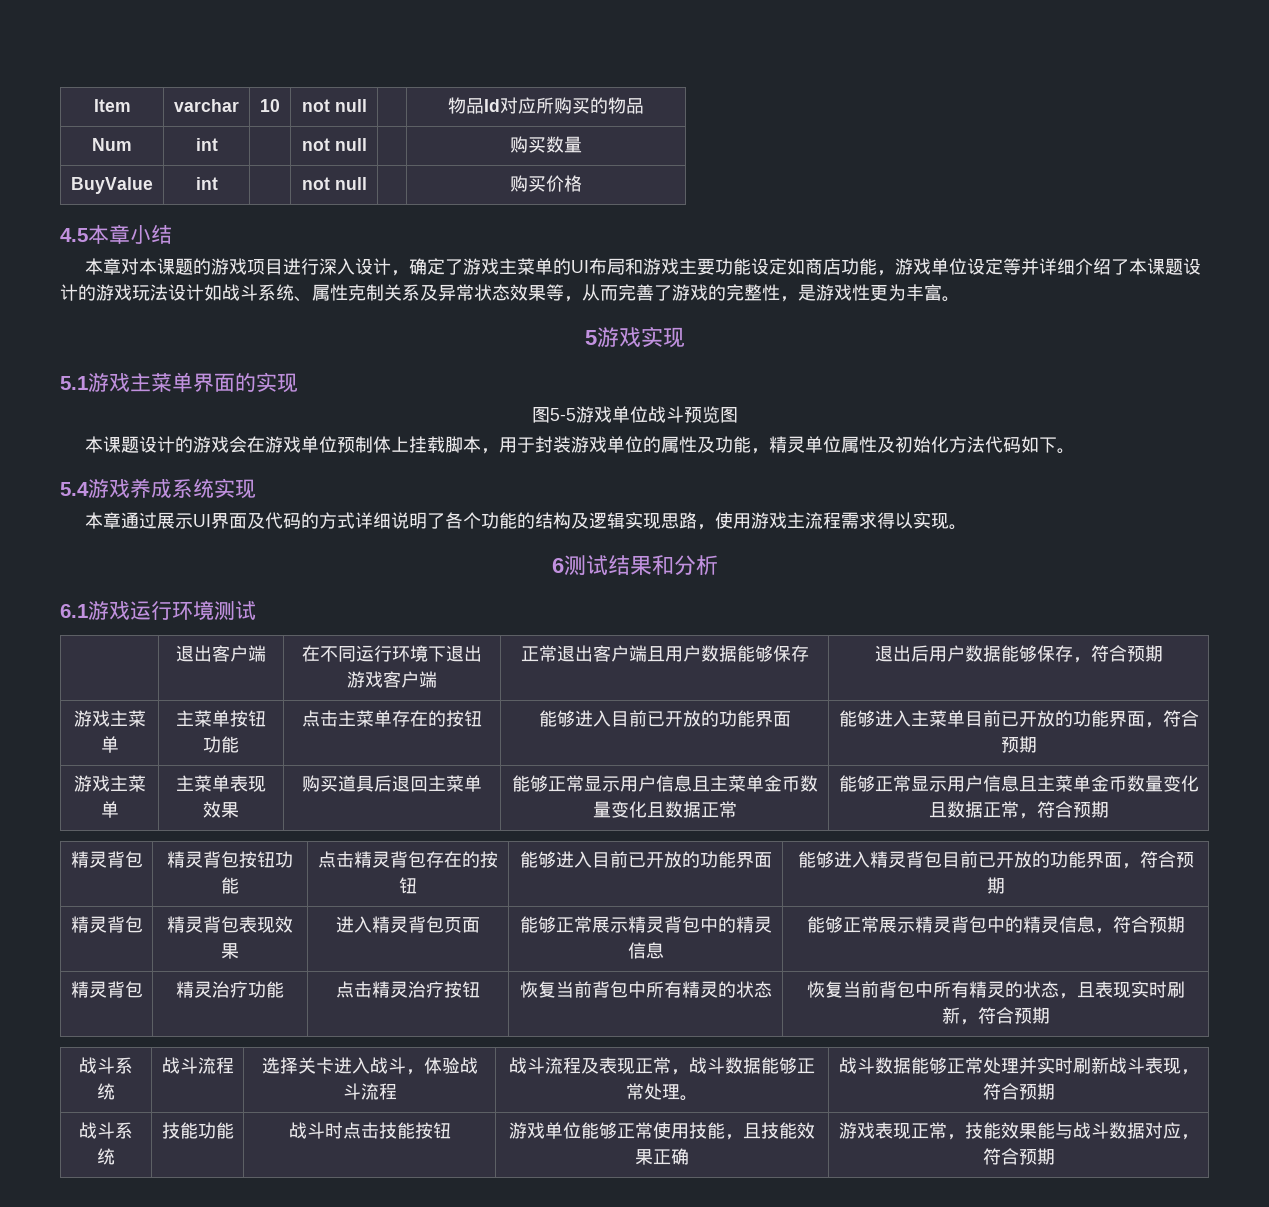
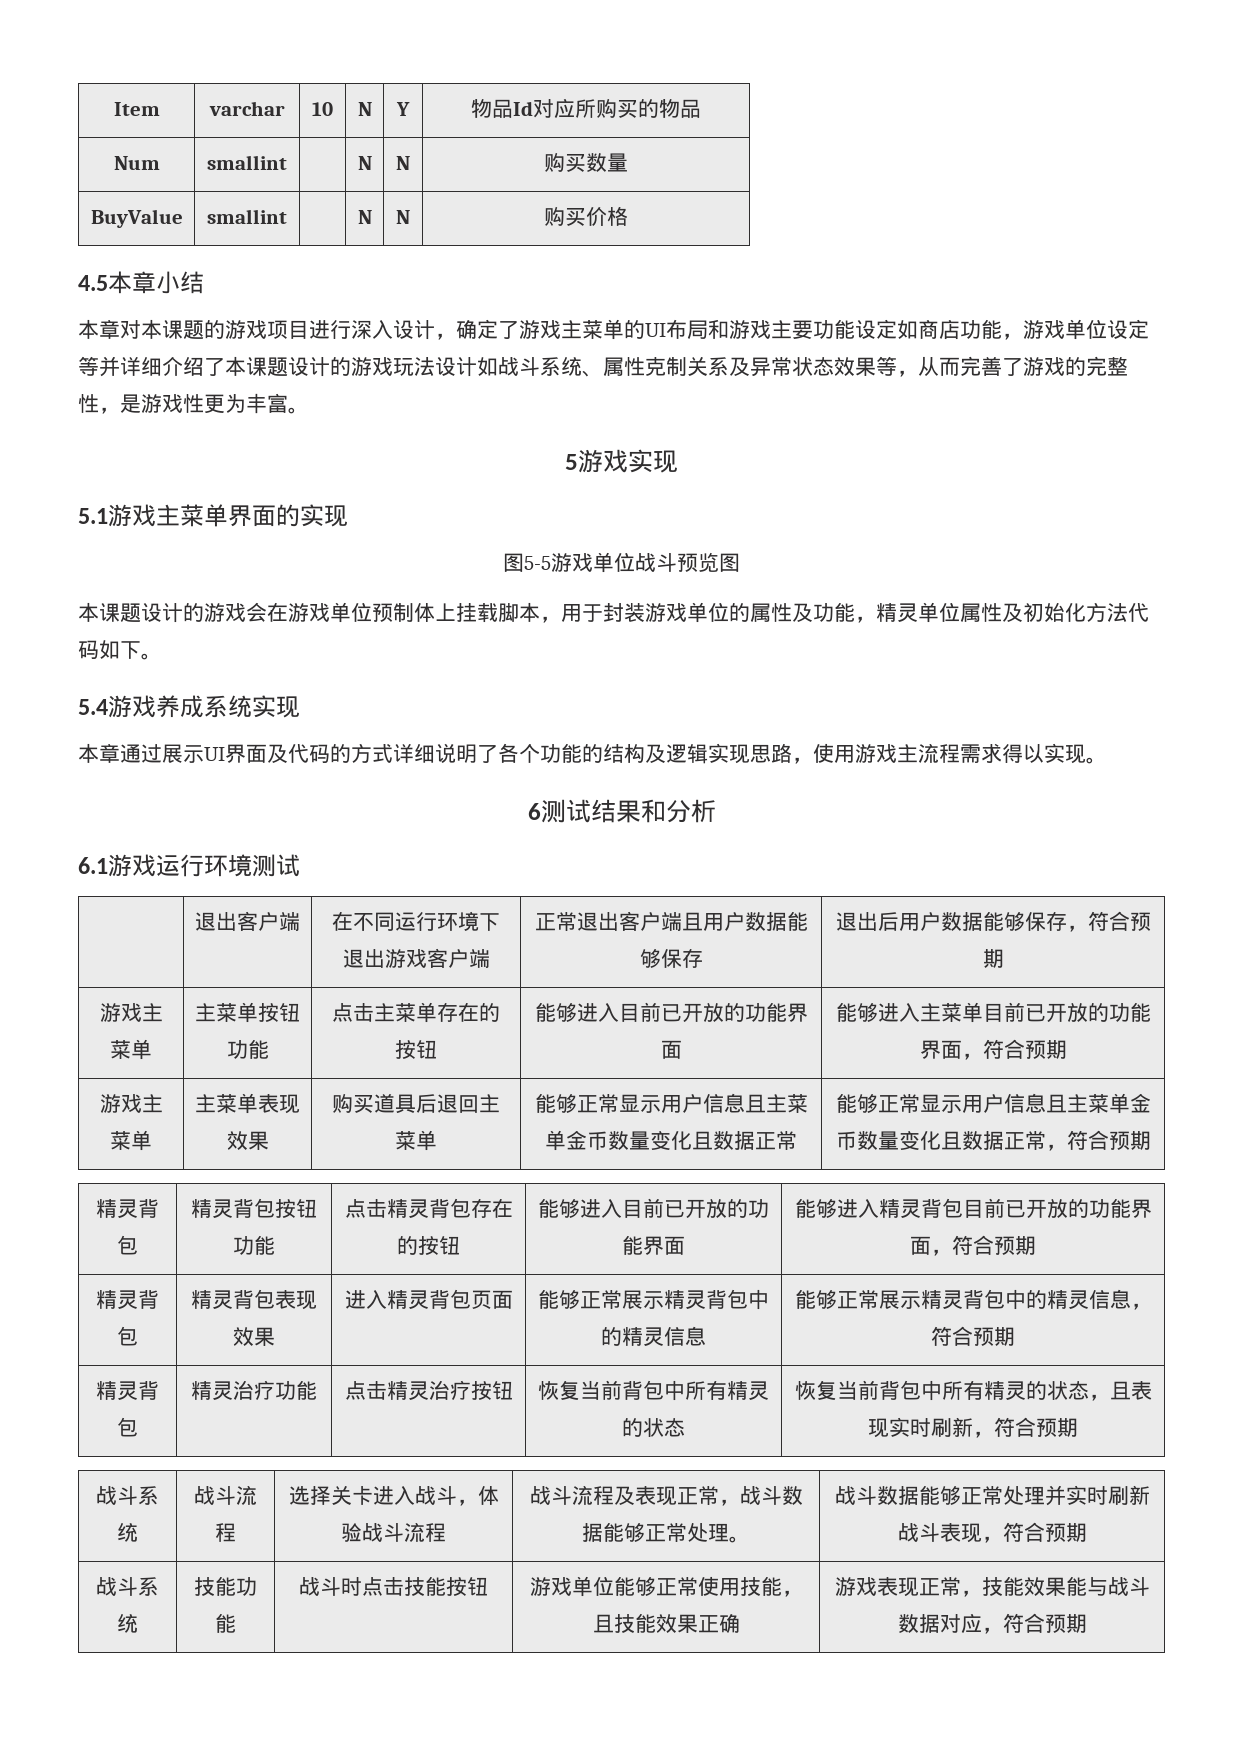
- Item | varchar | 10 | not null | | 物品Id对应所购买的物品
+ Item | varchar | 10 | N | Y | 物品Id对应所购买的物品
- Num | int | | not null | | 购买数量
+ Num | smallint | | N | N | 购买数量
- BuyValue | int | | not null | | 购买价格
+ BuyValue | smallint | | N | N | 购买价格

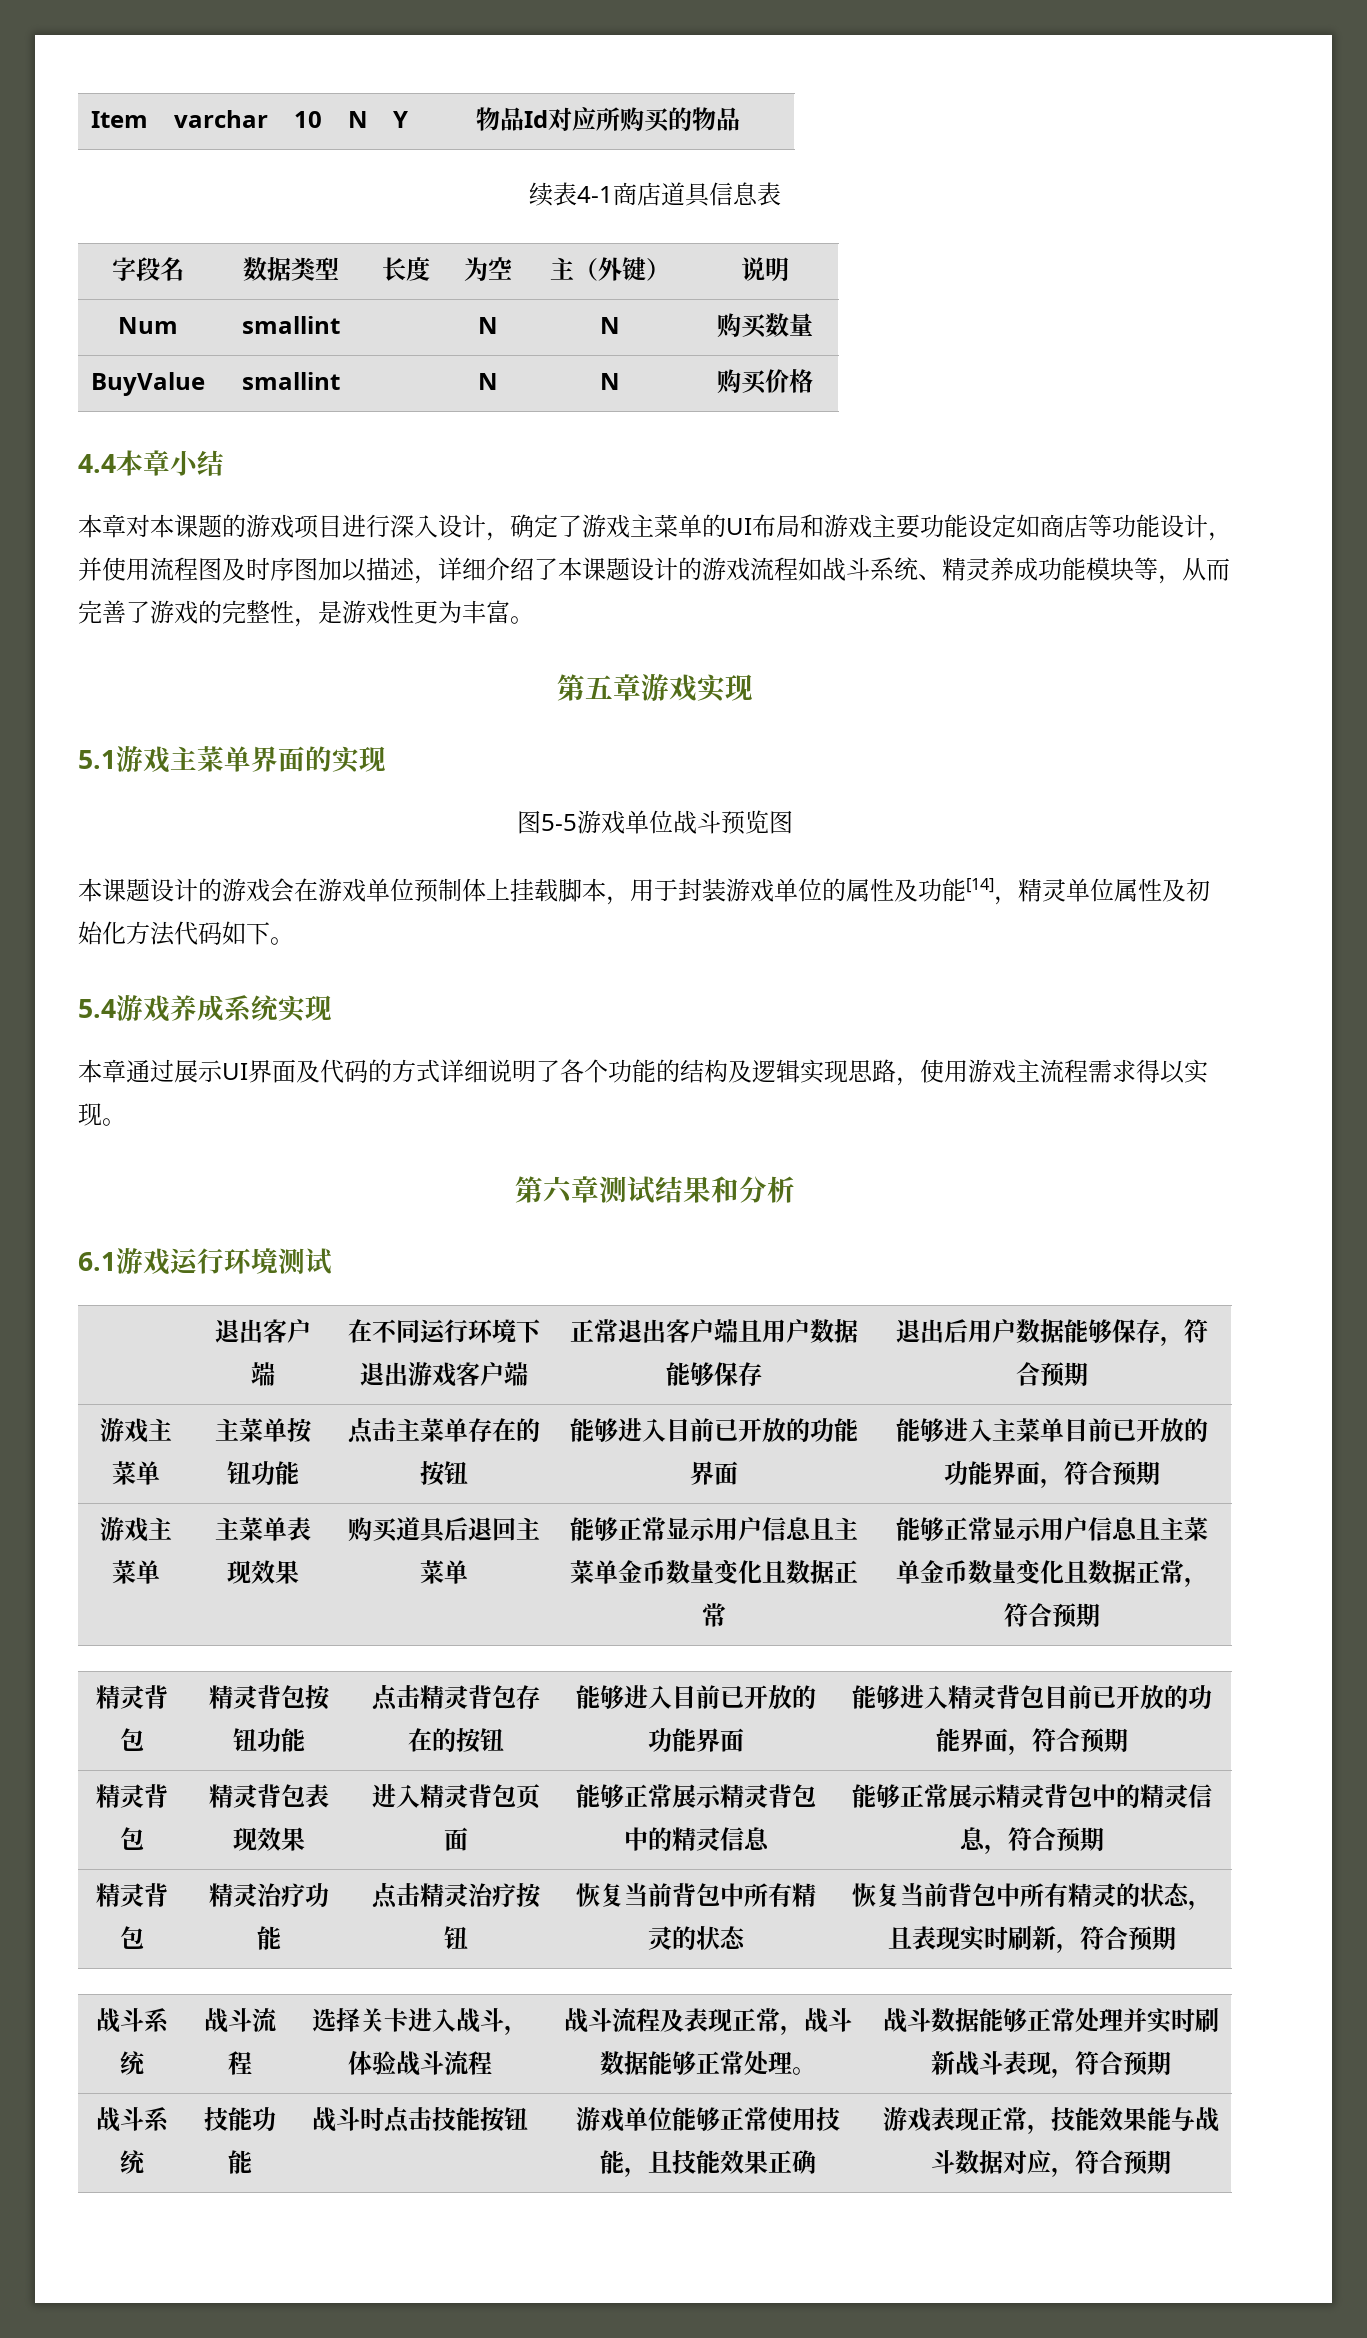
+ 续表4-1商店道具信息表
+ 字段名 | 数据类型 | 长度 | 为空 | 主（外键） | 说明
- 4.5本章小结
+ 4.4本章小结
- 本章对本课题的游戏项目进行深入设计，确定了游戏主菜单的UI布局和游戏主要功能设定如商店功能，游戏单位设定等并详细介绍了本课题设计的游戏玩法设计如战斗系统、属性克制关系及异常状态效果等，从而完善了游戏的完整性，是游戏性更为丰富。
+ 本章对本课题的游戏项目进行深入设计，确定了游戏主菜单的UI布局和游戏主要功能设定如商店等功能设计，并使用流程图及时序图加以描述，详细介绍了本课题设计的游戏流程如战斗系统、精灵养成功能模块等，从而完善了游戏的完整性，是游戏性更为丰富。
- 5游戏实现
+ 第五章游戏实现
- 本课题设计的游戏会在游戏单位预制体上挂载脚本，用于封装游戏单位的属性及功能，精灵单位属性及初始化方法代码如下。
+ 本课题设计的游戏会在游戏单位预制体上挂载脚本，用于封装游戏单位的属性及功能[14]，精灵单位属性及初始化方法代码如下。
- 6测试结果和分析
+ 第六章测试结果和分析

